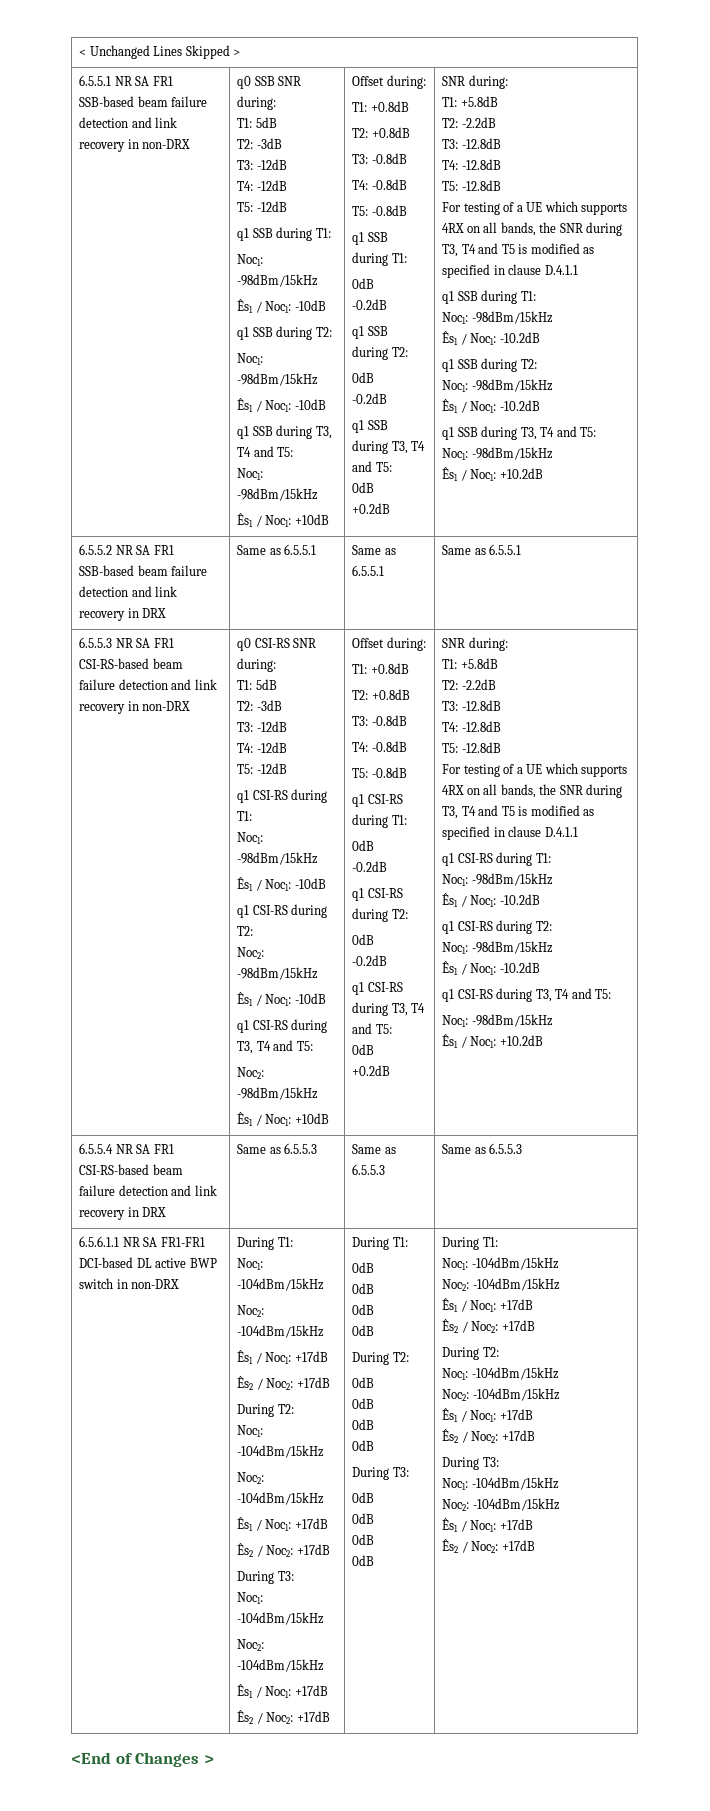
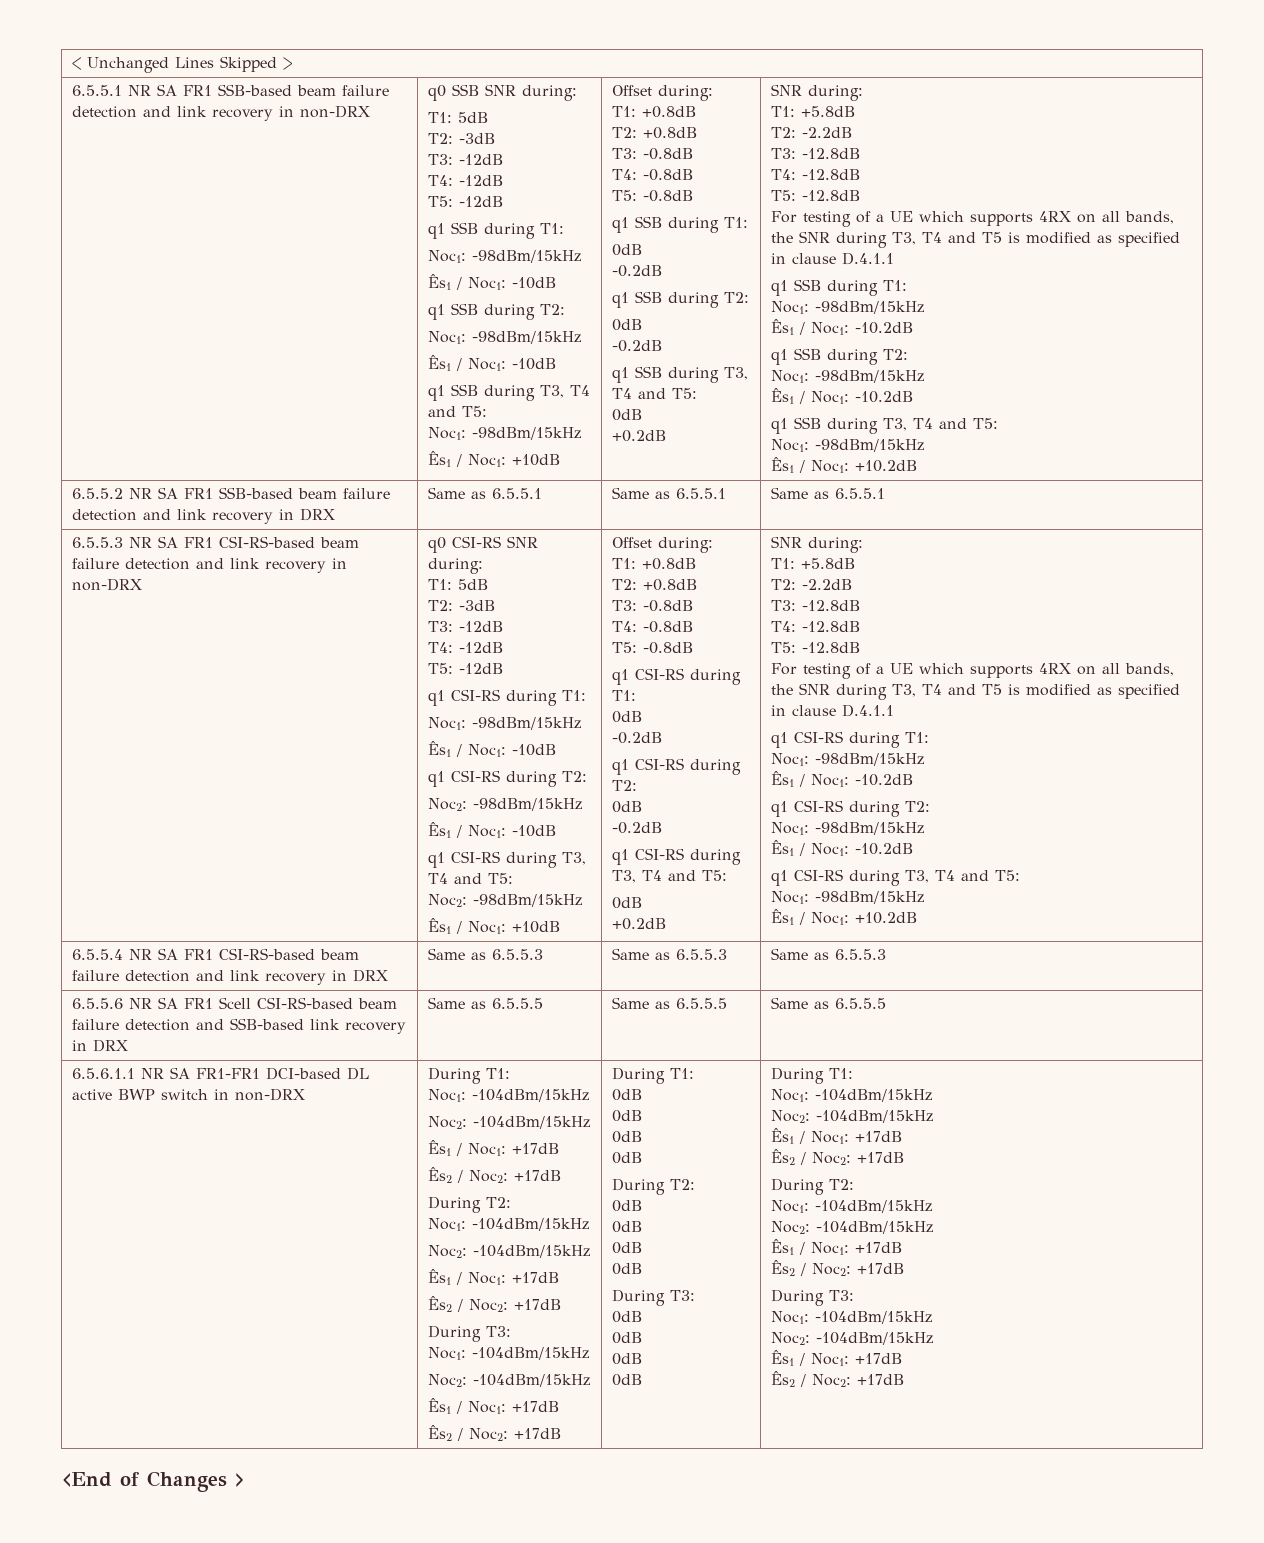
+ 6.5.5.6 NR SA FR1 Scell CSI-RS-based beam failure detection and SSB-based link recovery in DRX | Same as 6.5.5.5 | Same as 6.5.5.5 | Same as 6.5.5.5

